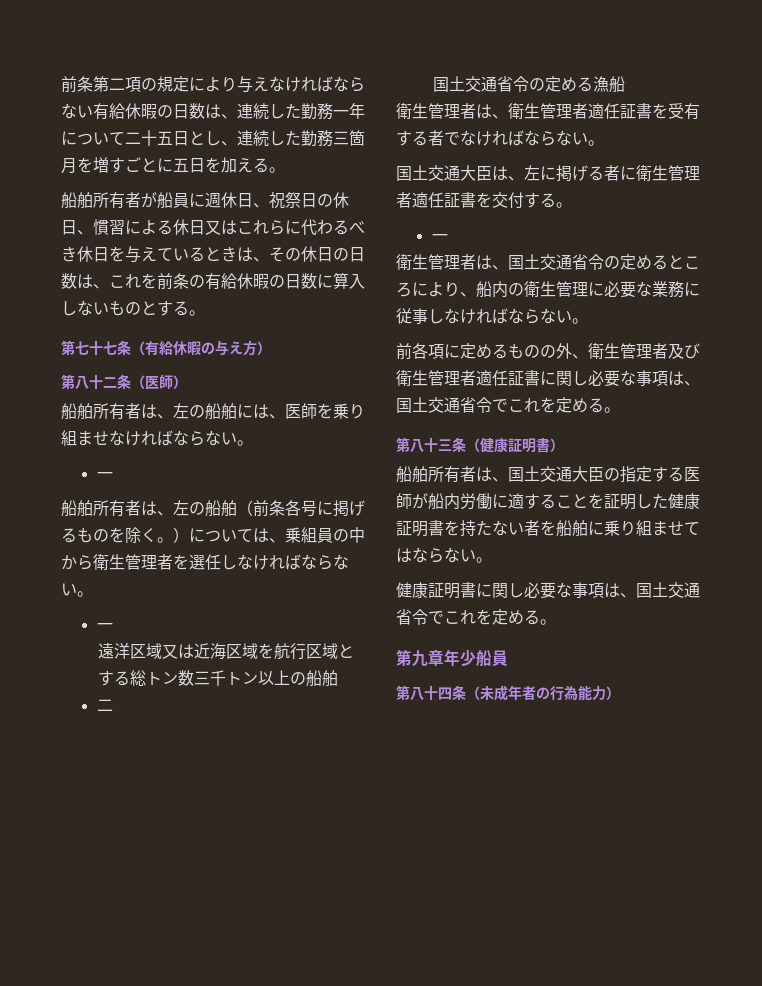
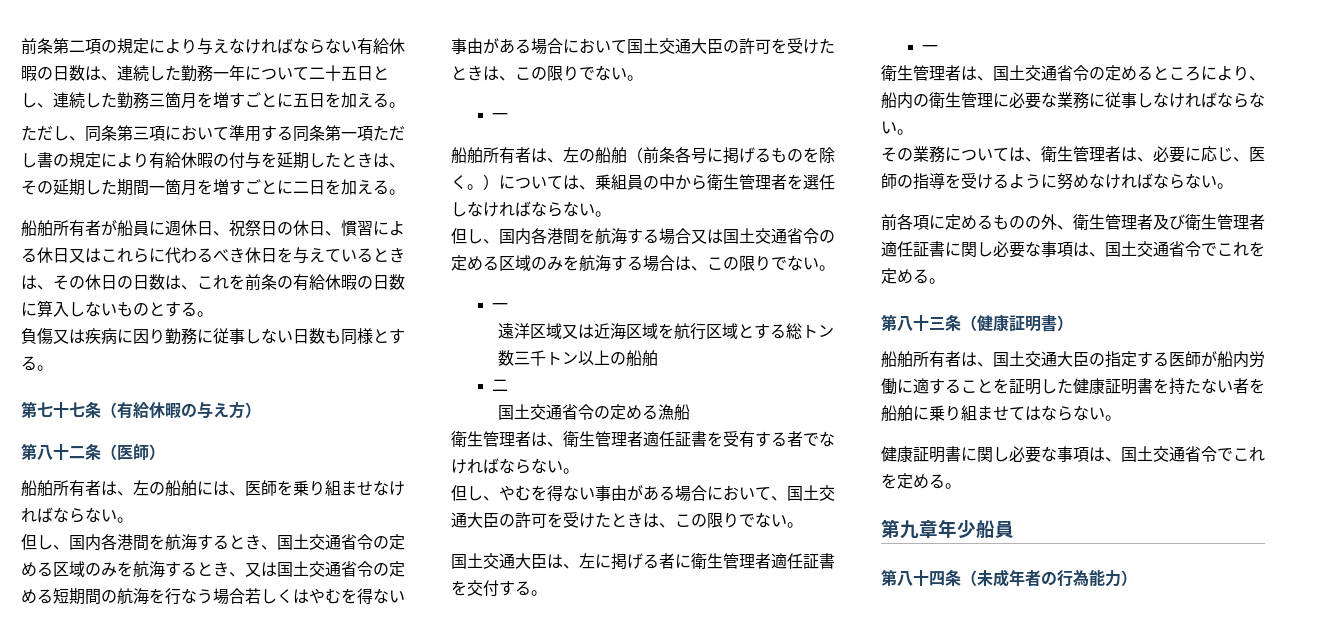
+ ただし、同条第三項において準用する同条第一項ただし書の規定により有給休暇の付与を延期したときは、その延期した期間一箇月を増すごとに二日を加える。
+ 負傷又は疾病に因り勤務に従事しない日数も同様とする。
+ 但し、国内各港間を航海するとき、国土交通省令の定める区域のみを航海するとき、又は国土交通省令の定める短期間の航海を行なう場合若しくはやむを得ない事由がある場合において国土交通大臣の許可を受けたときは、この限りでない。
+ 但し、国内各港間を航海する場合又は国土交通省令の定める区域のみを航海する場合は、この限りでない。
+ 但し、やむを得ない事由がある場合において、国土交通大臣の許可を受けたときは、この限りでない。
+ その業務については、衛生管理者は、必要に応じ、医師の指導を受けるように努めなければならない。

